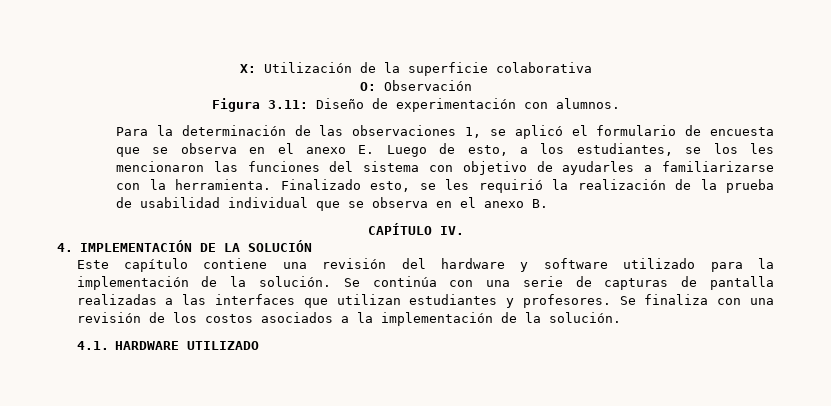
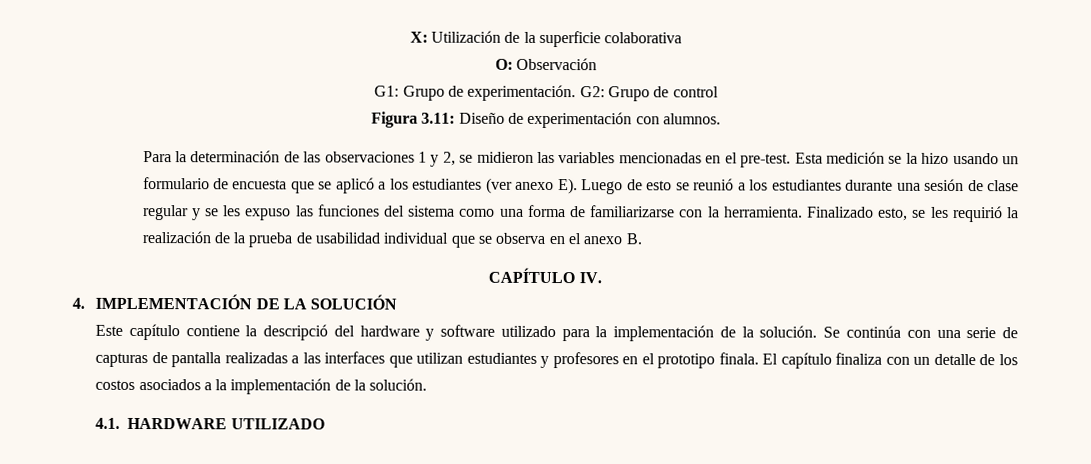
+ G1: Grupo de experimentación. G2: Grupo de control
- Para la determinación de las observaciones 1, se aplicó el formulario de encuesta que se observa en el anexo E. Luego de esto, a los estudiantes, se los les mencionaron las funciones del sistema con objetivo de ayudarles a familiarizarse con la herramienta.
+ Para la determinación de las observaciones 1 y 2, se midieron las variables mencionadas en el pre-test. Esta medición se la hizo usando un formulario de encuesta que se aplicó a los estudiantes (ver anexo E). Luego de esto se reunió a los estudiantes durante una sesión de clase regular y se les expuso las funciones del sistema como una forma de familiarizarse con la herramienta.
- Este capítulo contiene una revisión del hardware y software utilizado para la implementación de la solución.
+ Este capítulo contiene la descripció del hardware y software utilizado para la implementación de la solución.
- Se continúa con una serie de capturas de pantalla realizadas a las interfaces que utilizan estudiantes y profesores. Se finaliza con una revisión de los costos asociados a la implementación de la solución.
+ Se continúa con una serie de capturas de pantalla realizadas a las interfaces que utilizan estudiantes y profesores en el prototipo finala. El capítulo finaliza con un detalle de los costos asociados a la implementación de la solución.

